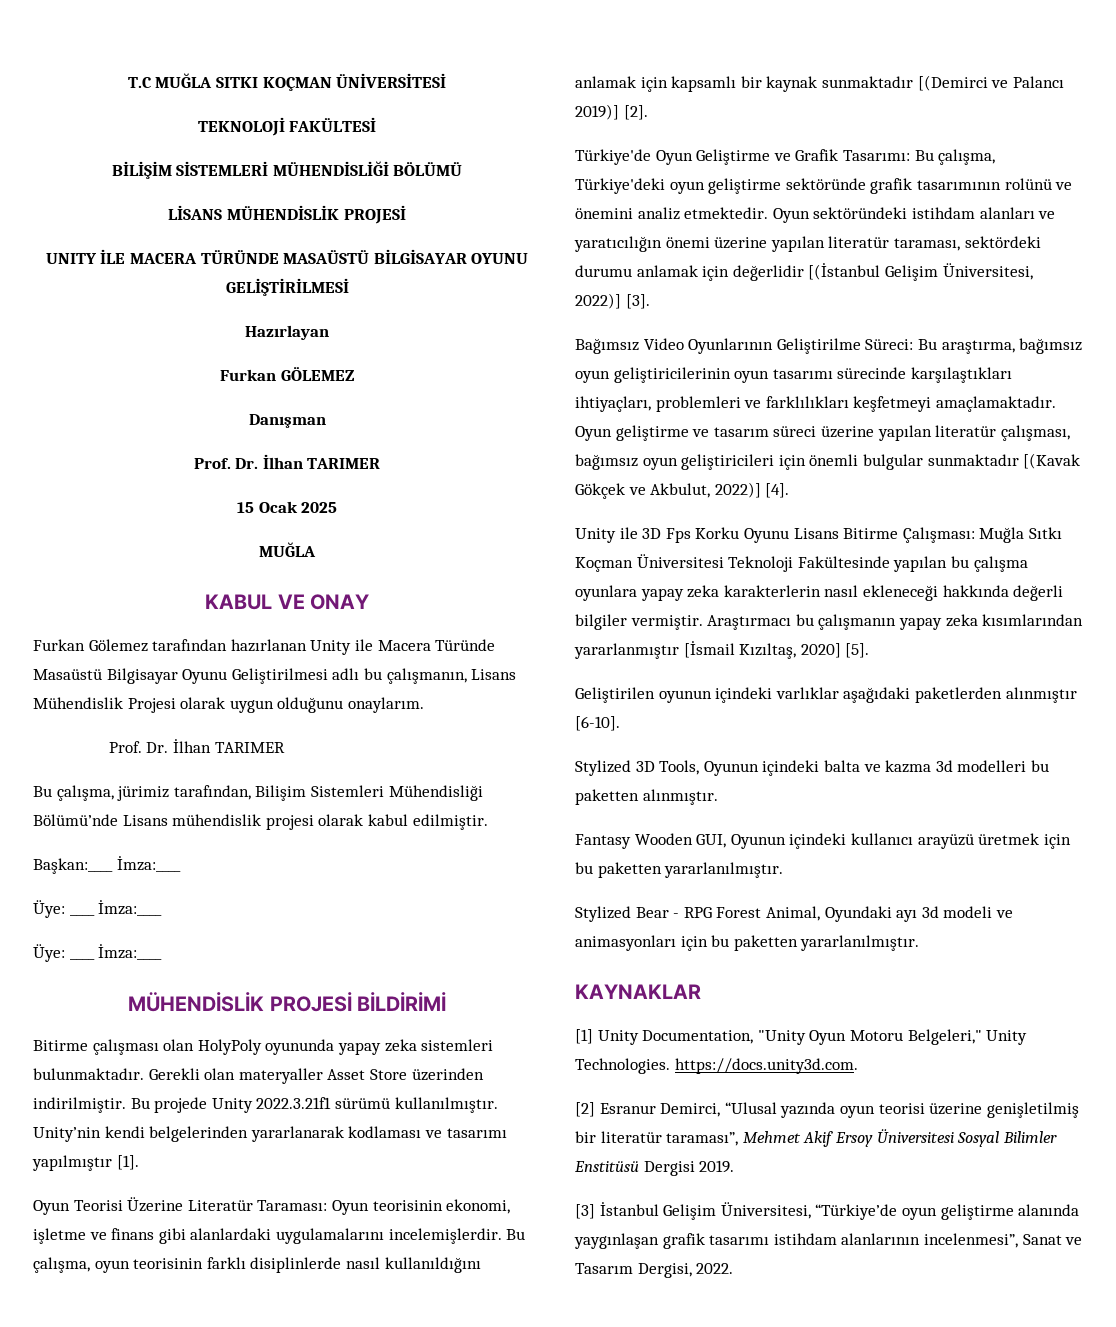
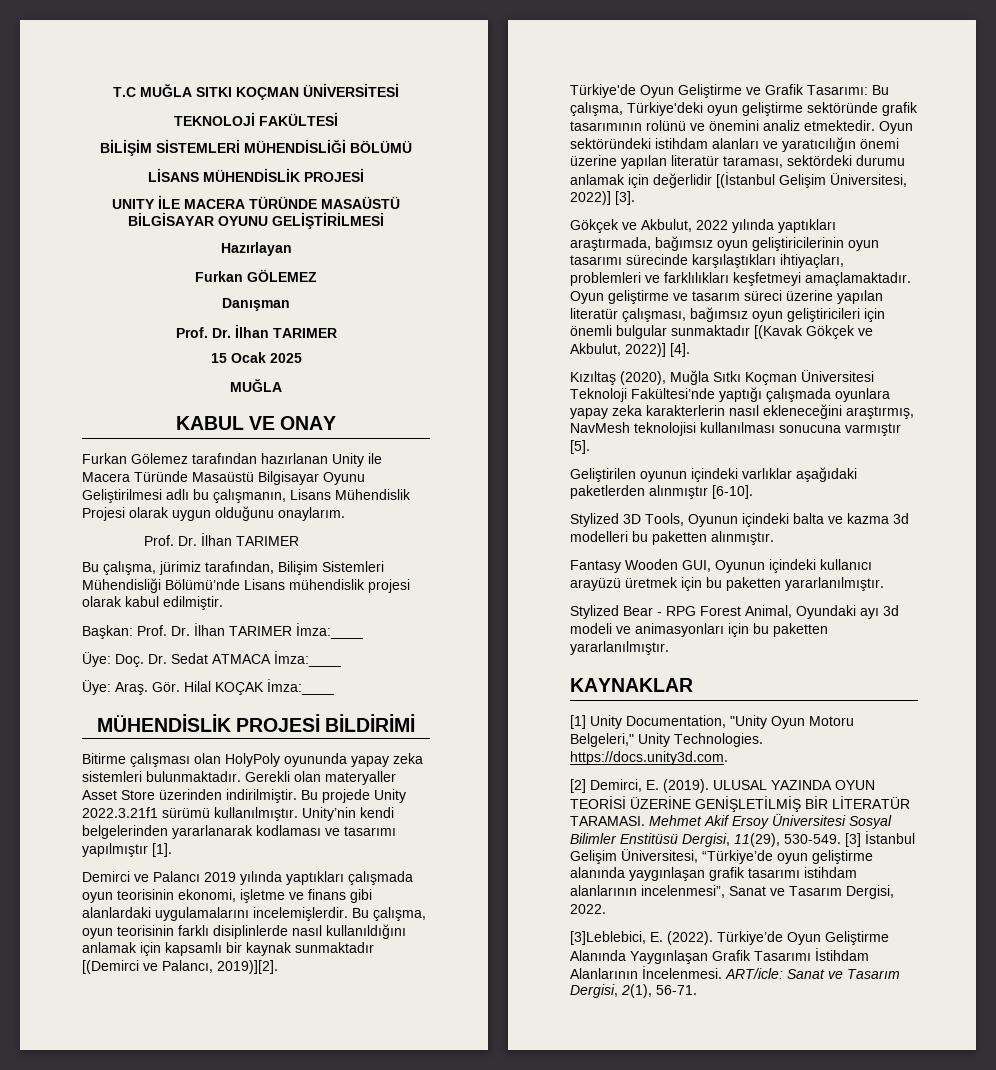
- Başkan:____ İmza:____
- Üye: ____ İmza:____
- Üye: ____ İmza:____
+ Başkan: Prof. Dr. İlhan TARIMER İmza:____
+ Üye: Doç. Dr. Sedat ATMACA İmza:____
+ Üye: Araş. Gör. Hilal KOÇAK İmza:____
- Oyun Teorisi Üzerine Literatür Taraması: Oyun teorisinin ekonomi, işletme ve finans gibi alanlardaki uygulamalarını incelemişlerdir.
+ Demirci ve Palancı 2019 yılında yaptıkları çalışmada oyun teorisinin ekonomi, işletme ve finans gibi alanlardaki uygulamalarını incelemişlerdir.
- Bu çalışma, oyun teorisinin farklı disiplinlerde nasıl kullanıldığını anlamak için kapsamlı bir kaynak sunmaktadır [(Demirci ve Palancı 2019)] [2].
+ Bu çalışma, oyun teorisinin farklı disiplinlerde nasıl kullanıldığını anlamak için kapsamlı bir kaynak sunmaktadır [(Demirci ve Palancı, 2019)][2].
- Bağımsız Video Oyunlarının Geliştirilme Süreci: Bu araştırma, bağımsız oyun geliştiricilerinin oyun tasarımı sürecinde karşılaştıkları ihtiyaçları, problemleri ve farklılıkları keşfetmeyi amaçlamaktadır.
+ Gökçek ve Akbulut, 2022 yılında yaptıkları araştırmada, bağımsız oyun geliştiricilerinin oyun tasarımı sürecinde karşılaştıkları ihtiyaçları, problemleri ve farklılıkları keşfetmeyi amaçlamaktadır.
- Unity ile 3D Fps Korku Oyunu Lisans Bitirme Çalışması: Muğla Sıtkı Koçman Üniversitesi Teknoloji Fakültesinde yapılan bu çalışma oyunlara yapay zeka karakterlerin nasıl ekleneceği hakkında değerli bilgiler vermiştir. Araştırmacı bu çalışmanın yapay zeka kısımlarından yararlanmıştır [İsmail Kızıltaş, 2020] [5].
+ Kızıltaş (2020), Muğla Sıtkı Koçman Üniversitesi Teknoloji Fakültesi’nde yaptığı çalışmada oyunlara yapay zeka karakterlerin nasıl ekleneceğini araştırmış, NavMesh teknolojisi kullanılması sonucuna varmıştır [5].
- [2] Esranur Demirci, “Ulusal yazında oyun teorisi üzerine genişletilmiş bir literatür taraması”, Mehmet Akif Ersoy Üniversitesi Sosyal Bilimler Enstitüsü Dergisi 2019.
- [3] İstanbul Gelişim Üniversitesi, “Türkiye’de oyun geliştirme alanında yaygınlaşan grafik tasarımı istihdam alanlarının incelenmesi”, Sanat ve Tasarım Dergisi, 2022.
+ [2] Demirci, E. (2019). ULUSAL YAZINDA OYUN TEORİSİ ÜZERİNE GENİŞLETİLMİŞ BİR LİTERATÜR TARAMASI. Mehmet Akif Ersoy Üniversitesi Sosyal Bilimler Enstitüsü Dergisi, 11(29), 530-549. [3] İstanbul Gelişim Üniversitesi, “Türkiye’de oyun geliştirme alanında yaygınlaşan grafik tasarımı istihdam alanlarının incelenmesi”, Sanat ve Tasarım Dergisi, 2022.
+ [3]Leblebici, E. (2022). Türkiye’de Oyun Geliştirme Alanında Yaygınlaşan Grafik Tasarımı İstihdam Alanlarının İncelenmesi. ART/icle: Sanat ve Tasarım Dergisi, 2(1), 56-71.

